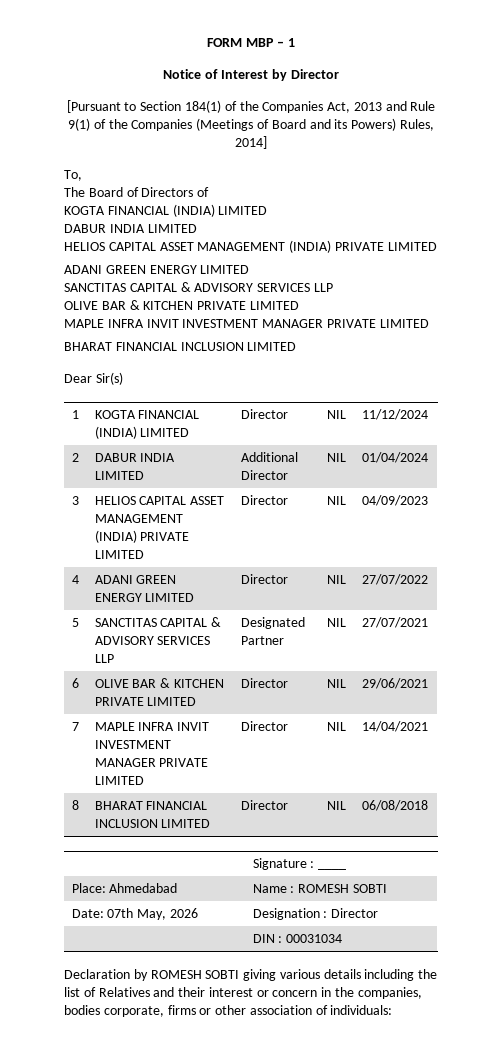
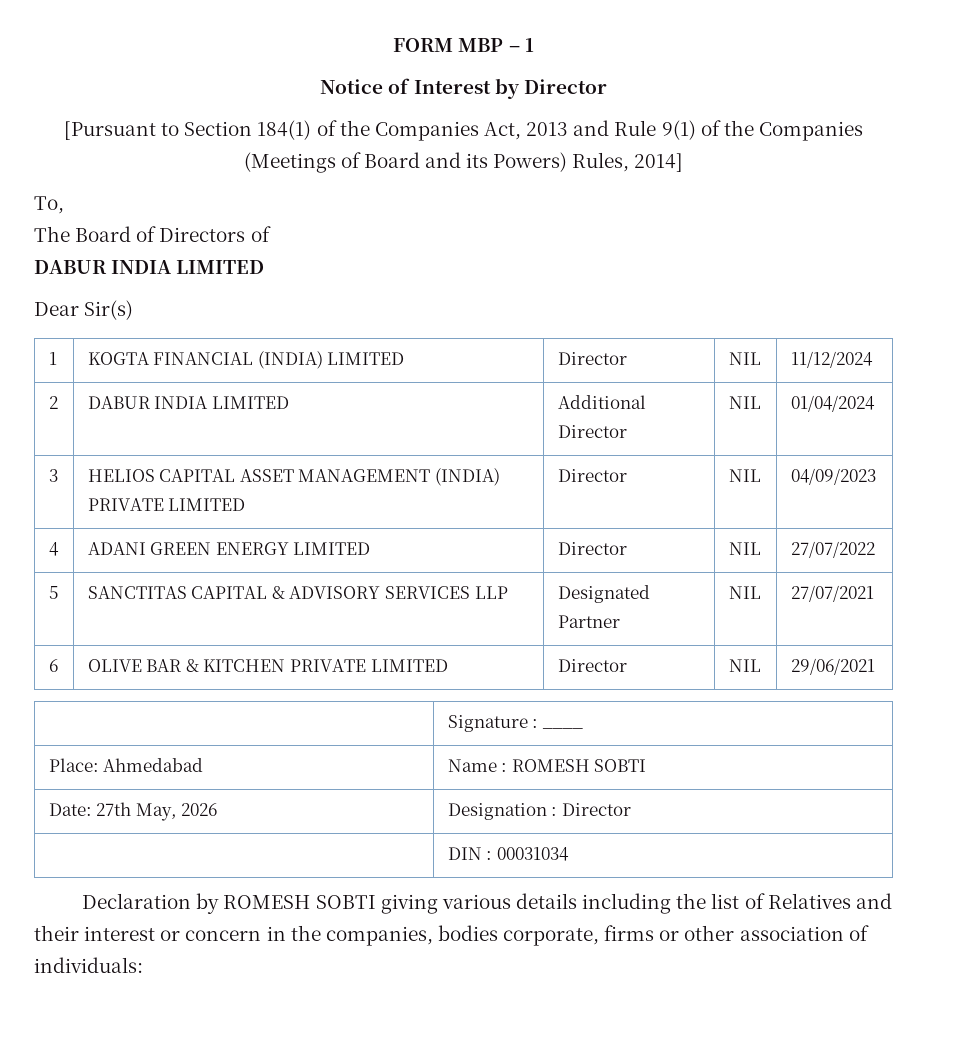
  The Board of Directors of
- KOGTA FINANCIAL (INDIA) LIMITED
  DABUR INDIA LIMITED
- HELIOS CAPITAL ASSET MANAGEMENT (INDIA) PRIVATE LIMITED
- ADANI GREEN ENERGY LIMITED
- SANCTITAS CAPITAL & ADVISORY SERVICES LLP
- OLIVE BAR & KITCHEN PRIVATE LIMITED
- MAPLE INFRA INVIT INVESTMENT MANAGER PRIVATE LIMITED
- BHARAT FINANCIAL INCLUSION LIMITED
- 7 | MAPLE INFRA INVIT INVESTMENT MANAGER PRIVATE LIMITED | Director | NIL | 14/04/2021
- 8 | BHARAT FINANCIAL INCLUSION LIMITED | Director | NIL | 06/08/2018
- Date: 07th May, 2026 | Designation : Director
+ Date: 27th May, 2026 | Designation : Director

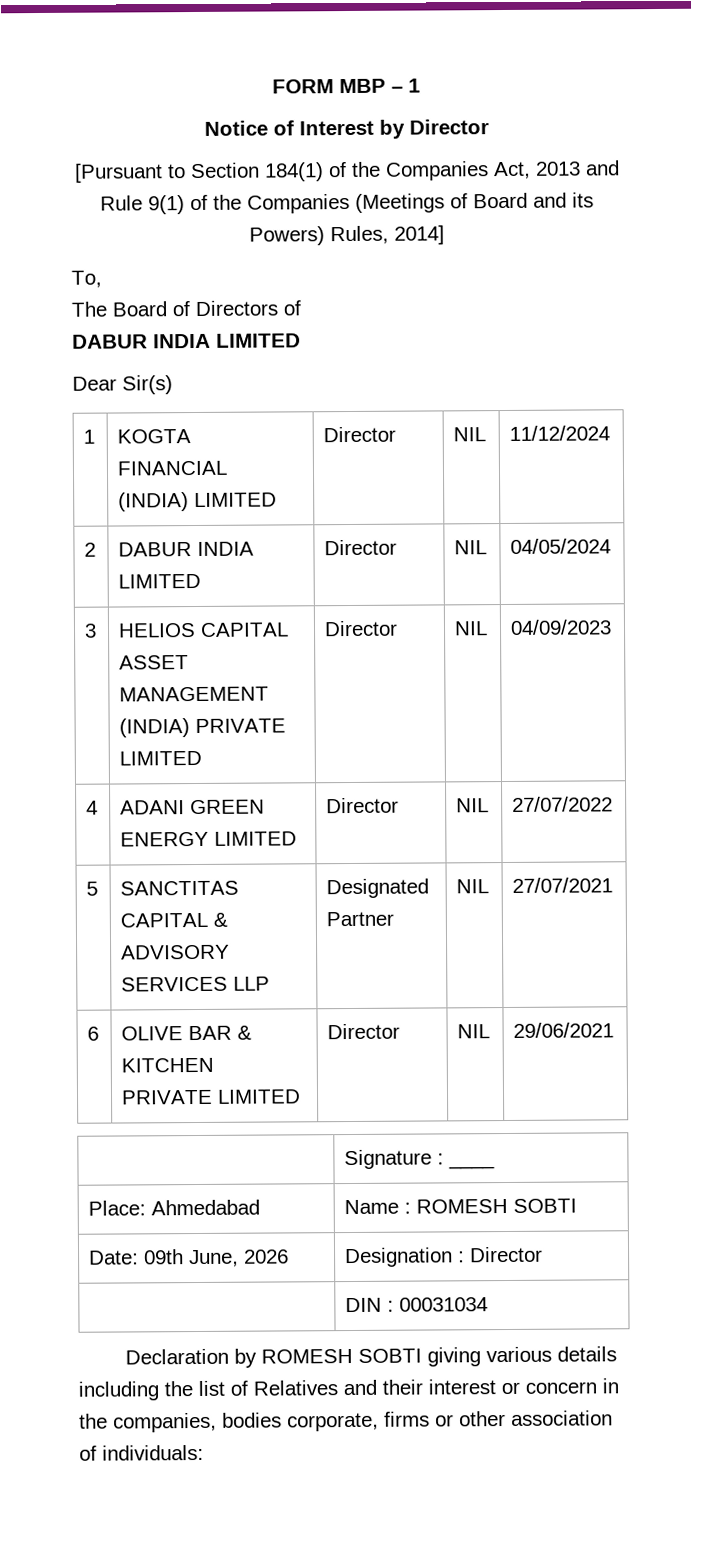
- 2 | DABUR INDIA LIMITED | Additional Director | NIL | 01/04/2024
+ 2 | DABUR INDIA LIMITED | Director | NIL | 04/05/2024
- Date: 27th May, 2026 | Designation : Director
+ Date: 09th June, 2026 | Designation : Director

